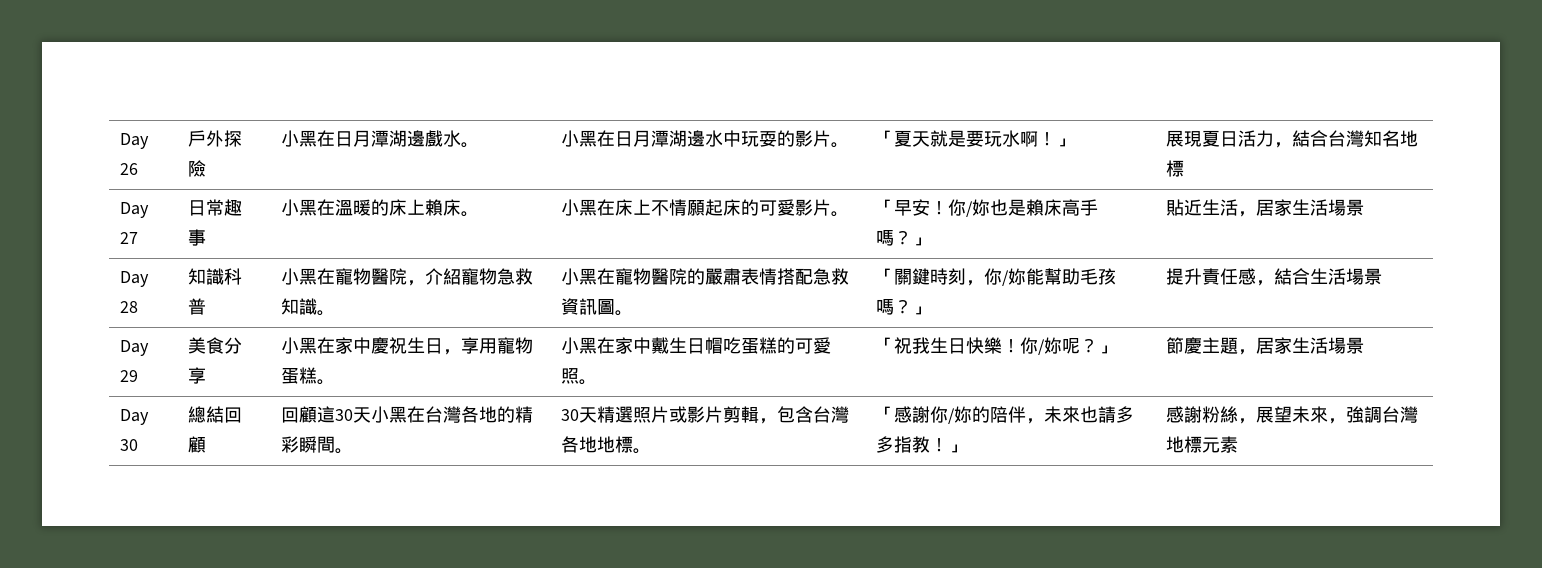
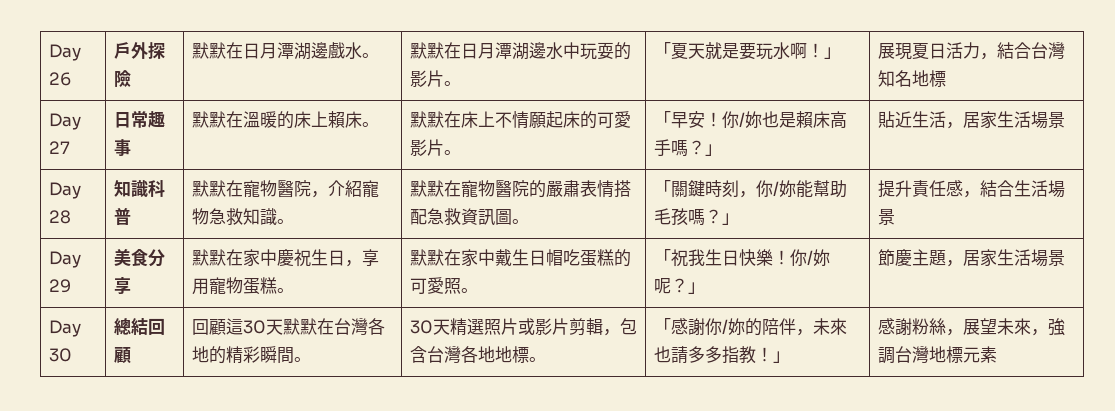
- Day 26 | 戶外探險 | 小黑在日月潭湖邊戲水。 | 小黑在日月潭湖邊水中玩耍的影片。 | 「夏天就是要玩水啊！」 | 展現夏日活力，結合台灣知名地標
+ Day 26 | 戶外探險 | 默默在日月潭湖邊戲水。 | 默默在日月潭湖邊水中玩耍的影片。 | 「夏天就是要玩水啊！」 | 展現夏日活力，結合台灣知名地標
- Day 27 | 日常趣事 | 小黑在溫暖的床上賴床。 | 小黑在床上不情願起床的可愛影片。 | 「早安！你/妳也是賴床高手嗎？」 | 貼近生活，居家生活場景
+ Day 27 | 日常趣事 | 默默在溫暖的床上賴床。 | 默默在床上不情願起床的可愛影片。 | 「早安！你/妳也是賴床高手嗎？」 | 貼近生活，居家生活場景
- Day 28 | 知識科普 | 小黑在寵物醫院，介紹寵物急救知識。 | 小黑在寵物醫院的嚴肅表情搭配急救資訊圖。 | 「關鍵時刻，你/妳能幫助毛孩嗎？」 | 提升責任感，結合生活場景
+ Day 28 | 知識科普 | 默默在寵物醫院，介紹寵物急救知識。 | 默默在寵物醫院的嚴肅表情搭配急救資訊圖。 | 「關鍵時刻，你/妳能幫助毛孩嗎？」 | 提升責任感，結合生活場景
- Day 29 | 美食分享 | 小黑在家中慶祝生日，享用寵物蛋糕。 | 小黑在家中戴生日帽吃蛋糕的可愛照。 | 「祝我生日快樂！你/妳呢？」 | 節慶主題，居家生活場景
+ Day 29 | 美食分享 | 默默在家中慶祝生日，享用寵物蛋糕。 | 默默在家中戴生日帽吃蛋糕的可愛照。 | 「祝我生日快樂！你/妳呢？」 | 節慶主題，居家生活場景
- 回顧這30天小黑在台灣各地的精彩瞬間。
+ 回顧這30天默默在台灣各地的精彩瞬間。

